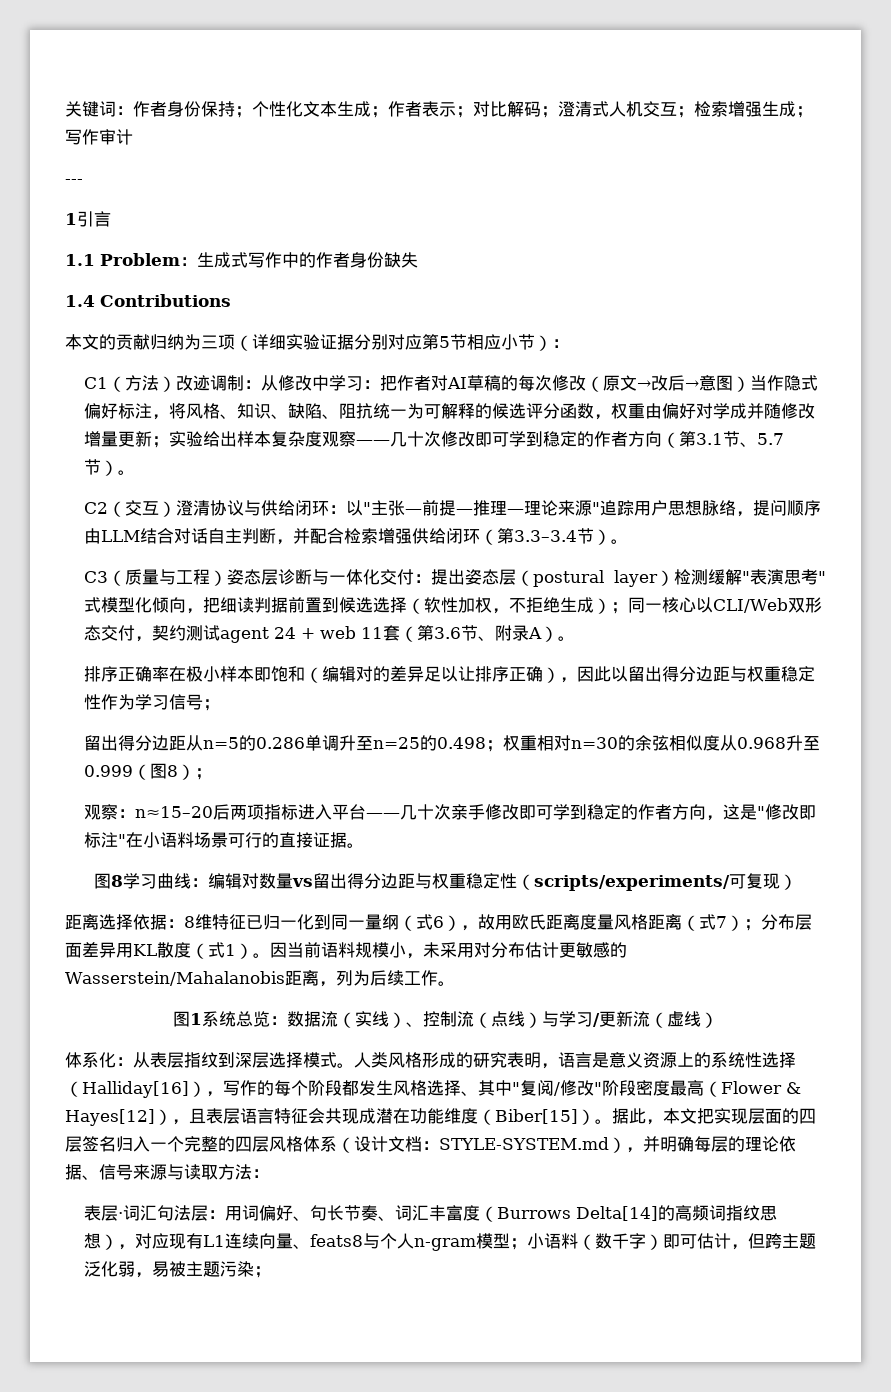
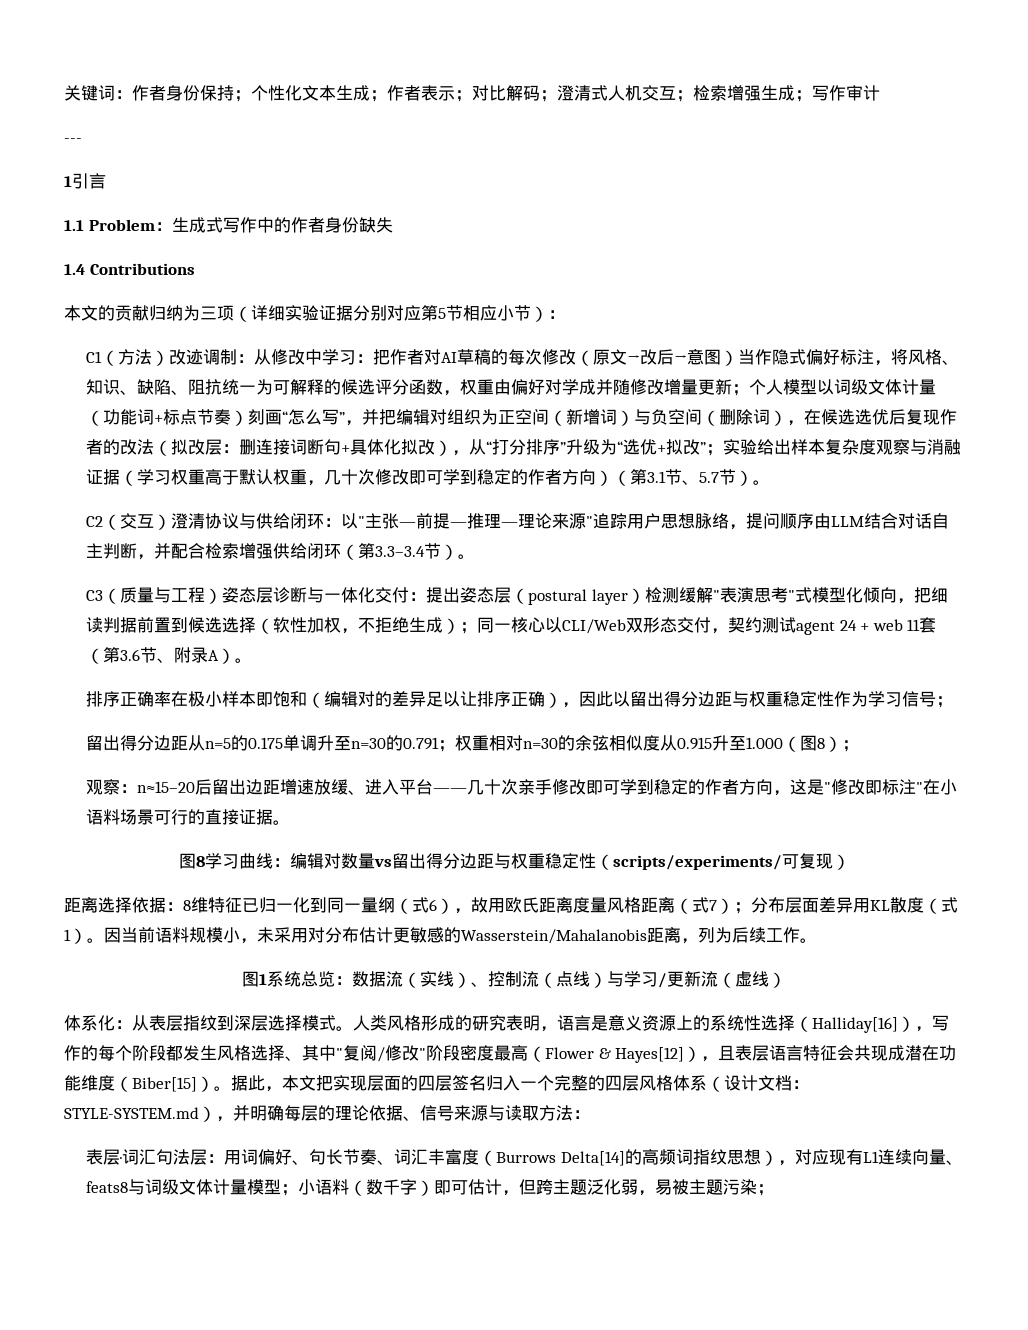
+ 个人模型以词级文体计量（功能词+标点节奏）刻画“怎么写”，并把编辑对组织为正空间（新增词）与负空间（删除词），在候选选优后复现作者的改法（拟改层：删连接词断句+具体化拟改），从“打分排序”升级为“选优+拟改”；
- 实验给出样本复杂度观察——几十次修改即可学到稳定的作者方向（第3.1节、5.7节）。
+ 实验给出样本复杂度观察与消融证据（学习权重高于默认权重，几十次修改即可学到稳定的作者方向）（第3.1节、5.7节）。
- 留出得分边距从n=5的0.286单调升至n=25的0.498；权重相对n=30的余弦相似度从0.968升至0.999（图8）；
+ 留出得分边距从n=5的0.175单调升至n=30的0.791；权重相对n=30的余弦相似度从0.915升至1.000（图8）；
- 观察：n≈15–20后两项指标进入平台——几十次亲手修改即可学到稳定的作者方向，这是"修改即标注"在小语料场景可行的直接证据。
+ 观察：n≈15–20后留出边距增速放缓、进入平台——几十次亲手修改即可学到稳定的作者方向，这是"修改即标注"在小语料场景可行的直接证据。
- 表层·词汇句法层：用词偏好、句长节奏、词汇丰富度（Burrows Delta[14]的高频词指纹思想），对应现有L1连续向量、feats8与个人n-gram模型；小语料（数千字）即可估计，但跨主题泛化弱，易被主题污染；
+ 表层·词汇句法层：用词偏好、句长节奏、词汇丰富度（Burrows Delta[14]的高频词指纹思想），对应现有L1连续向量、feats8与词级文体计量模型；小语料（数千字）即可估计，但跨主题泛化弱，易被主题污染；

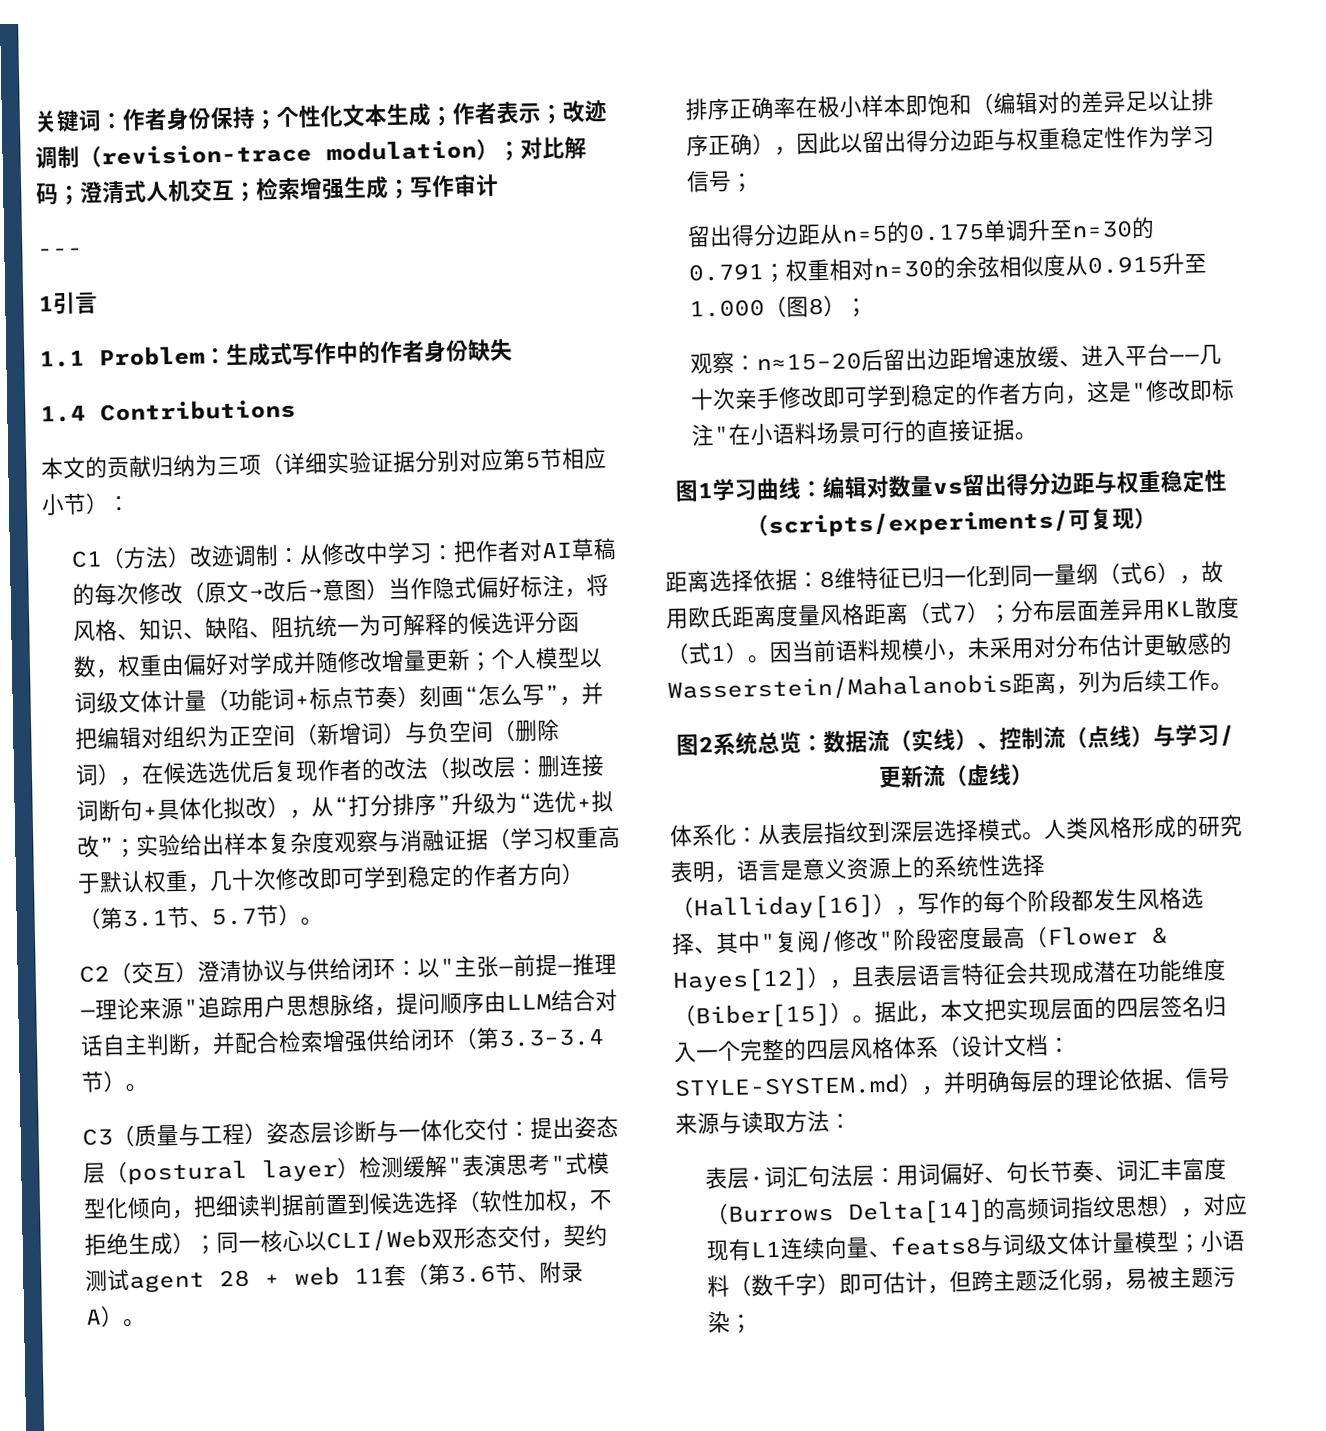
- 关键词：作者身份保持；个性化文本生成；作者表示；对比解码；澄清式人机交互；检索增强生成；写作审计
+ 关键词：作者身份保持；个性化文本生成；作者表示；改迹调制（revision-trace modulation）；对比解码；澄清式人机交互；检索增强生成；写作审计
- C3（质量与工程）姿态层诊断与一体化交付：提出姿态层（postural layer）检测缓解"表演思考"式模型化倾向，把细读判据前置到候选选择（软性加权，不拒绝生成）；同一核心以CLI/Web双形态交付，契约测试agent 24 + web 11套（第3.6节、附录A）。
+ C3（质量与工程）姿态层诊断与一体化交付：提出姿态层（postural layer）检测缓解"表演思考"式模型化倾向，把细读判据前置到候选选择（软性加权，不拒绝生成）；同一核心以CLI/Web双形态交付，契约测试agent 28 + web 11套（第3.6节、附录A）。
- 图8学习曲线：编辑对数量vs留出得分边距与权重稳定性（scripts/experiments/可复现）
+ 图1学习曲线：编辑对数量vs留出得分边距与权重稳定性（scripts/experiments/可复现）
- 图1系统总览：数据流（实线）、控制流（点线）与学习/更新流（虚线）
+ 图2系统总览：数据流（实线）、控制流（点线）与学习/更新流（虚线）

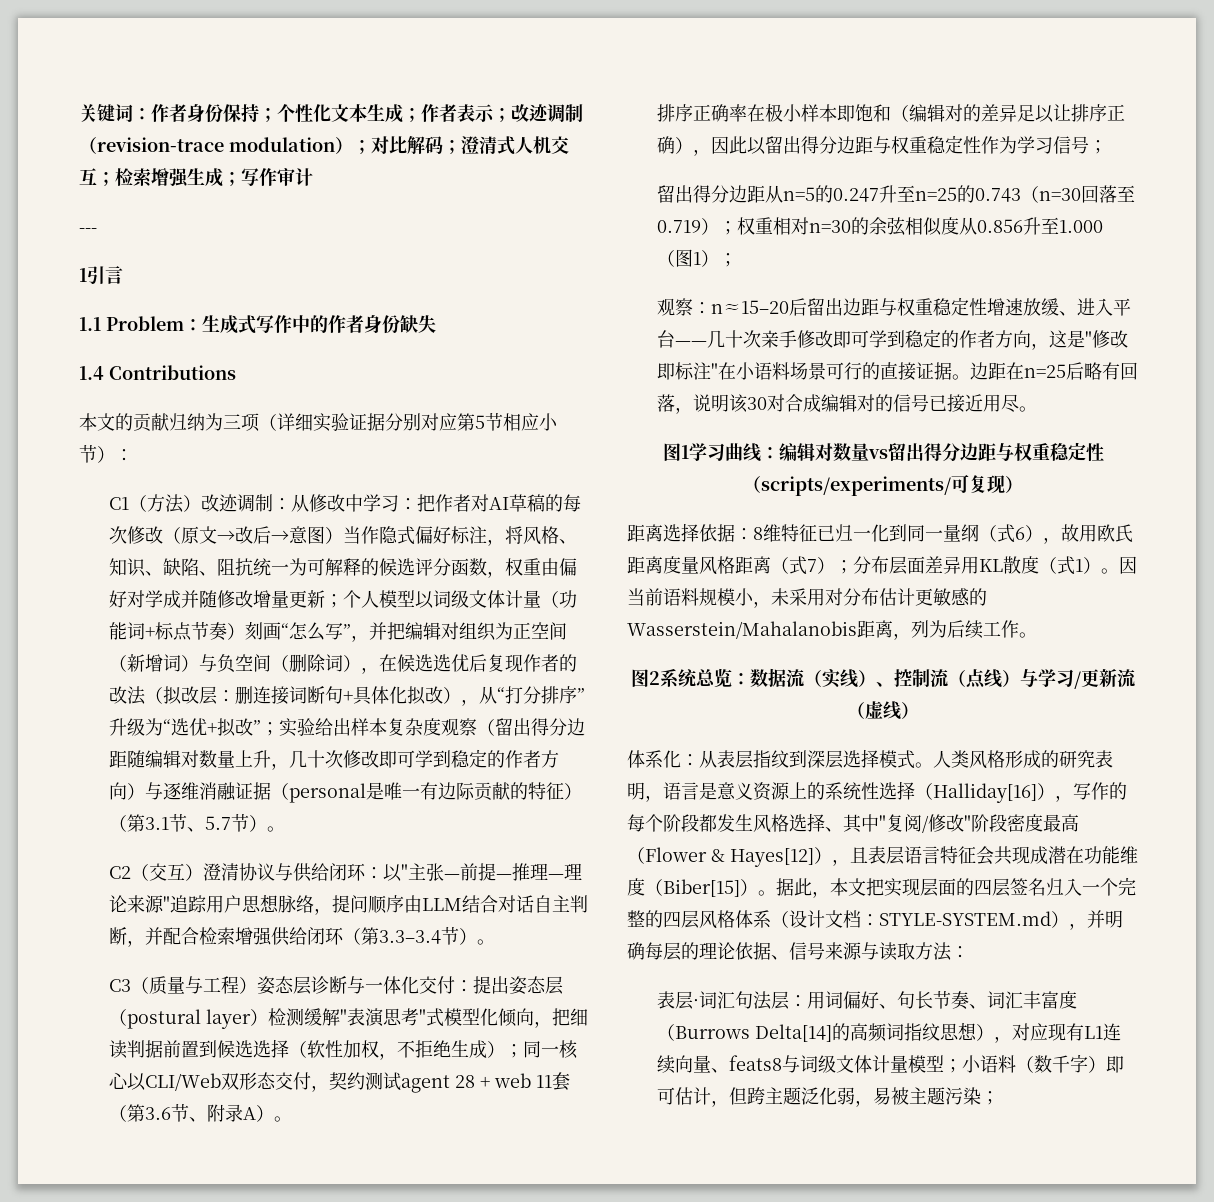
- 实验给出样本复杂度观察与消融证据（学习权重高于默认权重，几十次修改即可学到稳定的作者方向）（第3.1节、5.7节）。
+ 实验给出样本复杂度观察（留出得分边距随编辑对数量上升，几十次修改即可学到稳定的作者方向）与逐维消融证据（personal是唯一有边际贡献的特征）（第3.1节、5.7节）。
- 留出得分边距从n=5的0.175单调升至n=30的0.791；权重相对n=30的余弦相似度从0.915升至1.000（图8）；
+ 留出得分边距从n=5的0.247升至n=25的0.743（n=30回落至0.719）；权重相对n=30的余弦相似度从0.856升至1.000（图1）；
- 观察：n≈15–20后留出边距增速放缓、进入平台——几十次亲手修改即可学到稳定的作者方向，这是"修改即标注"在小语料场景可行的直接证据。
+ 观察：n≈15–20后留出边距与权重稳定性增速放缓、进入平台——几十次亲手修改即可学到稳定的作者方向，这是"修改即标注"在小语料场景可行的直接证据。边距在n=25后略有回落，说明该30对合成编辑对的信号已接近用尽。

